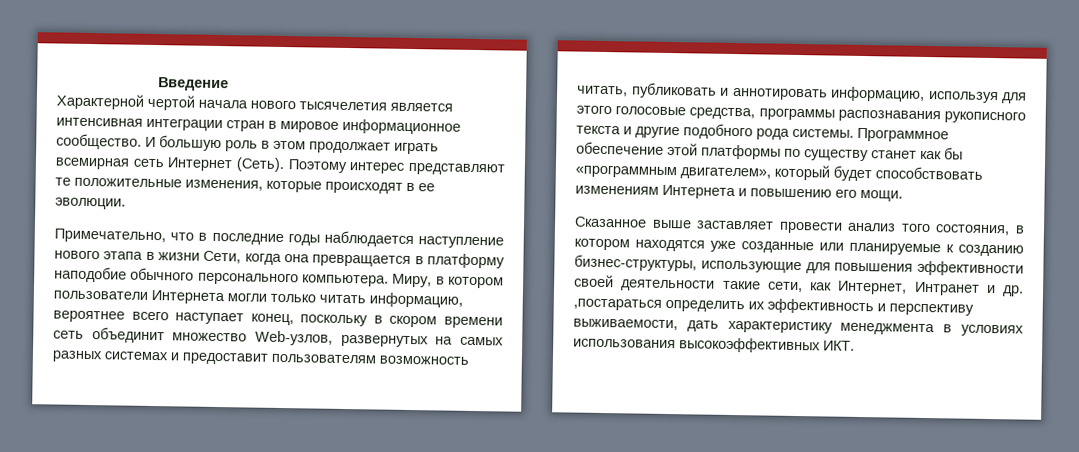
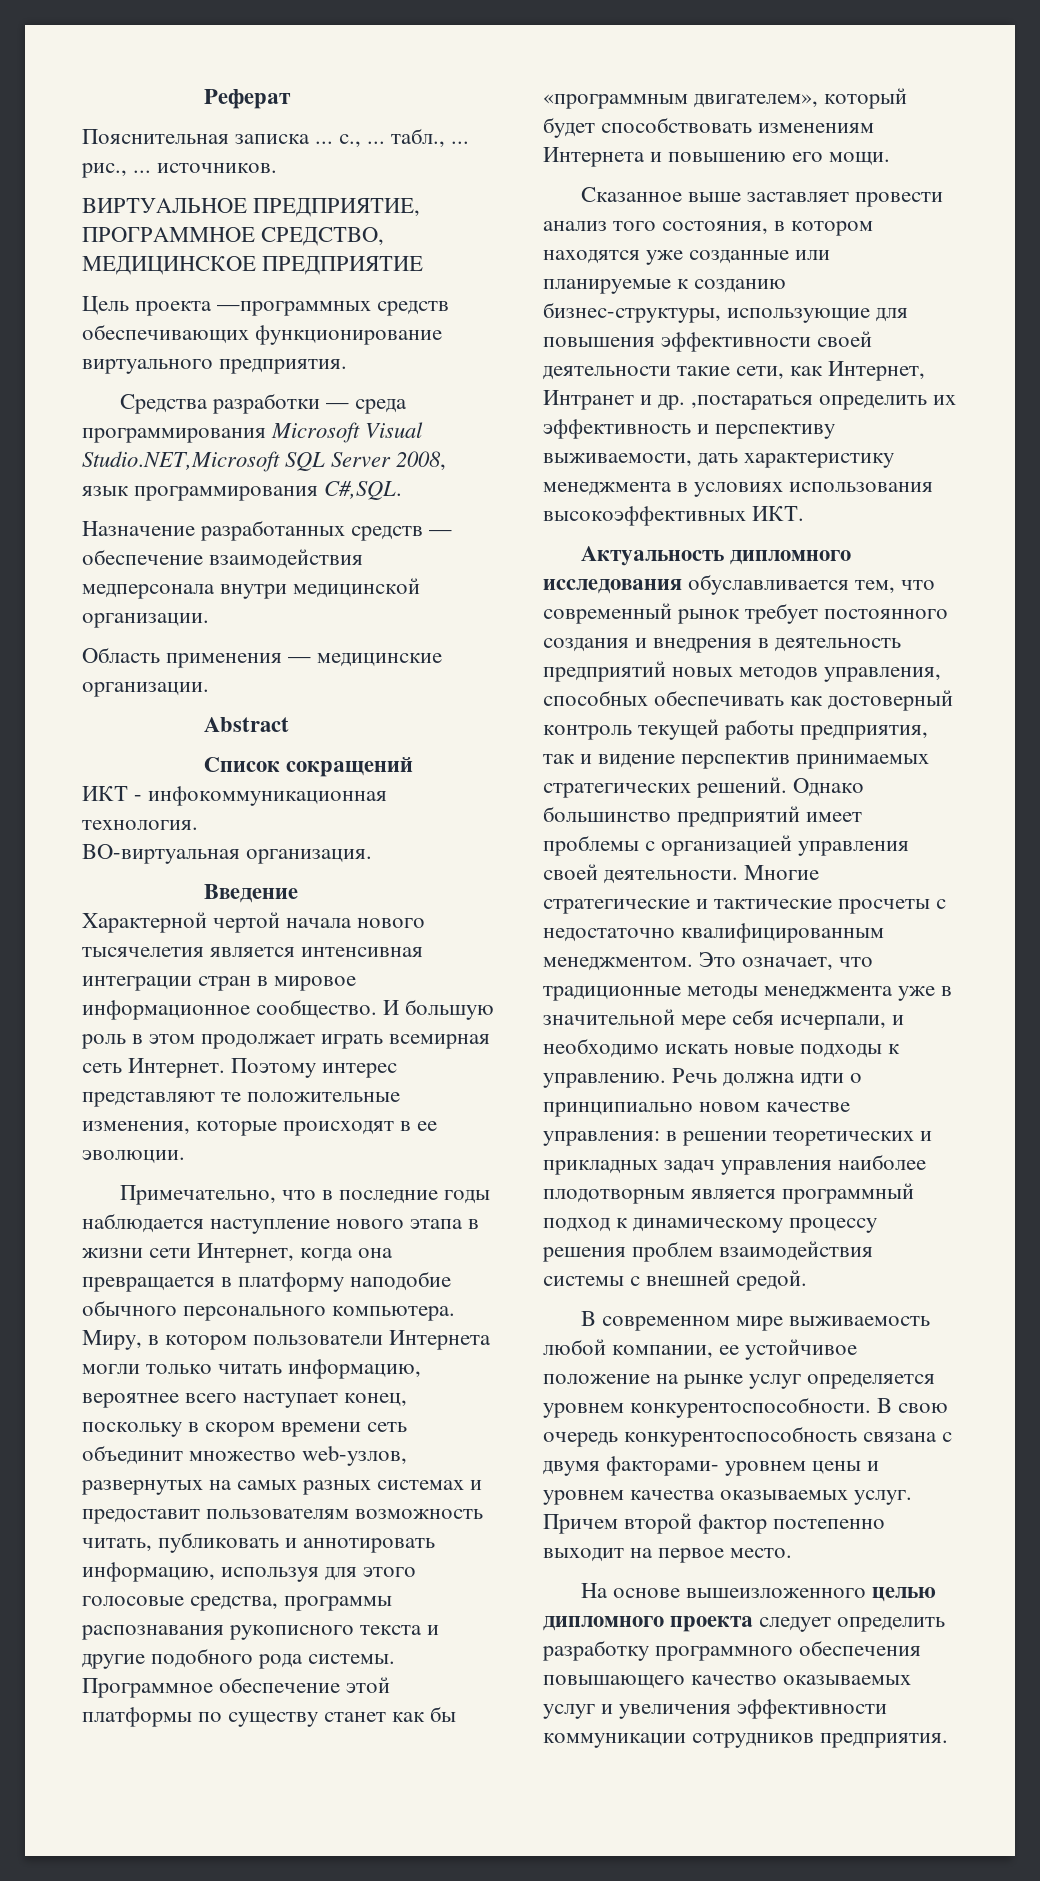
+ Реферат
+ Пояснительная записка ... с., ... табл., ... рис., ... источников.
+ ВИРТУАЛЬНОЕ ПРЕДПРИЯТИЕ, ПРОГРАММНОЕ СРЕДСТВО, МЕДИЦИНСКОЕ ПРЕДПРИЯТИЕ
+ Цель проекта —программных средств обеспечивающих функционирование виртуального предприятия.
+ Средства разработки — среда программирования Microsoft Visual Studio.NET,Microsoft SQL Server 2008, язык программирования С#,SQL.
+ Назначение разработанных средств — обеспечение взаимодействия медперсонала внутри медицинской организации.
+ Область применения — медицинские организации.
+ Abstract
+ Список сокращений
+ ИКТ - инфокоммуникационная технология.
+ ВО-виртуальная организация.
- И большую роль в этом продолжает играть всемирная сеть Интернет (Сеть).
+ И большую роль в этом продолжает играть всемирная сеть Интернет.
- Примечательно, что в последние годы наблюдается наступление нового этапа в жизни Сети, когда она превращается в платформу наподобие обычного персонального компьютера.
+ Примечательно, что в последние годы наблюдается наступление нового этапа в жизни сети Интернет, когда она превращается в платформу наподобие обычного персонального компьютера.
- Миру, в котором пользователи Интернета могли только читать информацию, вероятнее всего наступает конец, поскольку в скором времени сеть объединит множество Web-узлов, развернутых на самых разных системах и предоставит пользователям возможность читать, публиковать и аннотировать информацию, используя для этого голосовые средства, программы распознавания рукописного текста и другие подобного рода системы.
+ Миру, в котором пользователи Интернета могли только читать информацию, вероятнее всего наступает конец, поскольку в скором времени сеть объединит множество web-узлов, развернутых на самых разных системах и предоставит пользователям возможность читать, публиковать и аннотировать информацию, используя для этого голосовые средства, программы распознавания рукописного текста и другие подобного рода системы.
+ Актуальность дипломного исследования обуславливается тем, что современный рынок требует постоянного создания и внедрения в деятельность предприятий новых методов управления, способных обеспечивать как достоверный контроль текущей работы предприятия, так и видение перспектив принимаемых стратегических решений. Однако большинство предприятий имеет проблемы с организацией управления своей деятельности. Многие стратегические и тактические просчеты с недостаточно квалифицированным менеджментом. Это означает, что традиционные методы менеджмента уже в значительной мере себя исчерпали, и необходимо искать новые подходы к управлению. Речь должна идти о принципиально новом качестве управления: в решении теоретических и прикладных задач управления наиболее плодотворным является программный подход к динамическому процессу решения проблем взаимодействия системы с внешней средой.
+ В современном мире выживаемость любой компании, ее устойчивое положение на рынке услуг определяется уровнем конкурентоспособности. В свою очередь конкурентоспособность связана с двумя факторами- уровнем цены и уровнем качества оказываемых услуг. Причем второй фактор постепенно выходит на первое место.
+ На основе вышеизложенного целью дипломного проекта следует определить разработку программного обеспечения повышающего качество оказываемых услуг и увеличения эффективности коммуникации сотрудников предприятия.

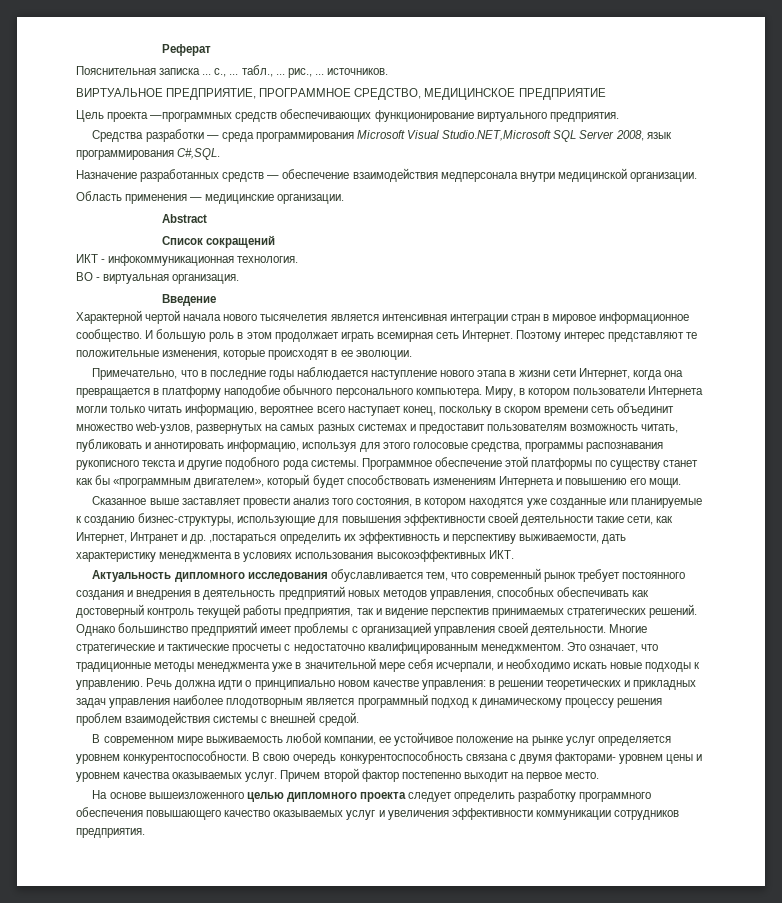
- ВО-виртуальная организация.
+ ВО - виртуальная организация.

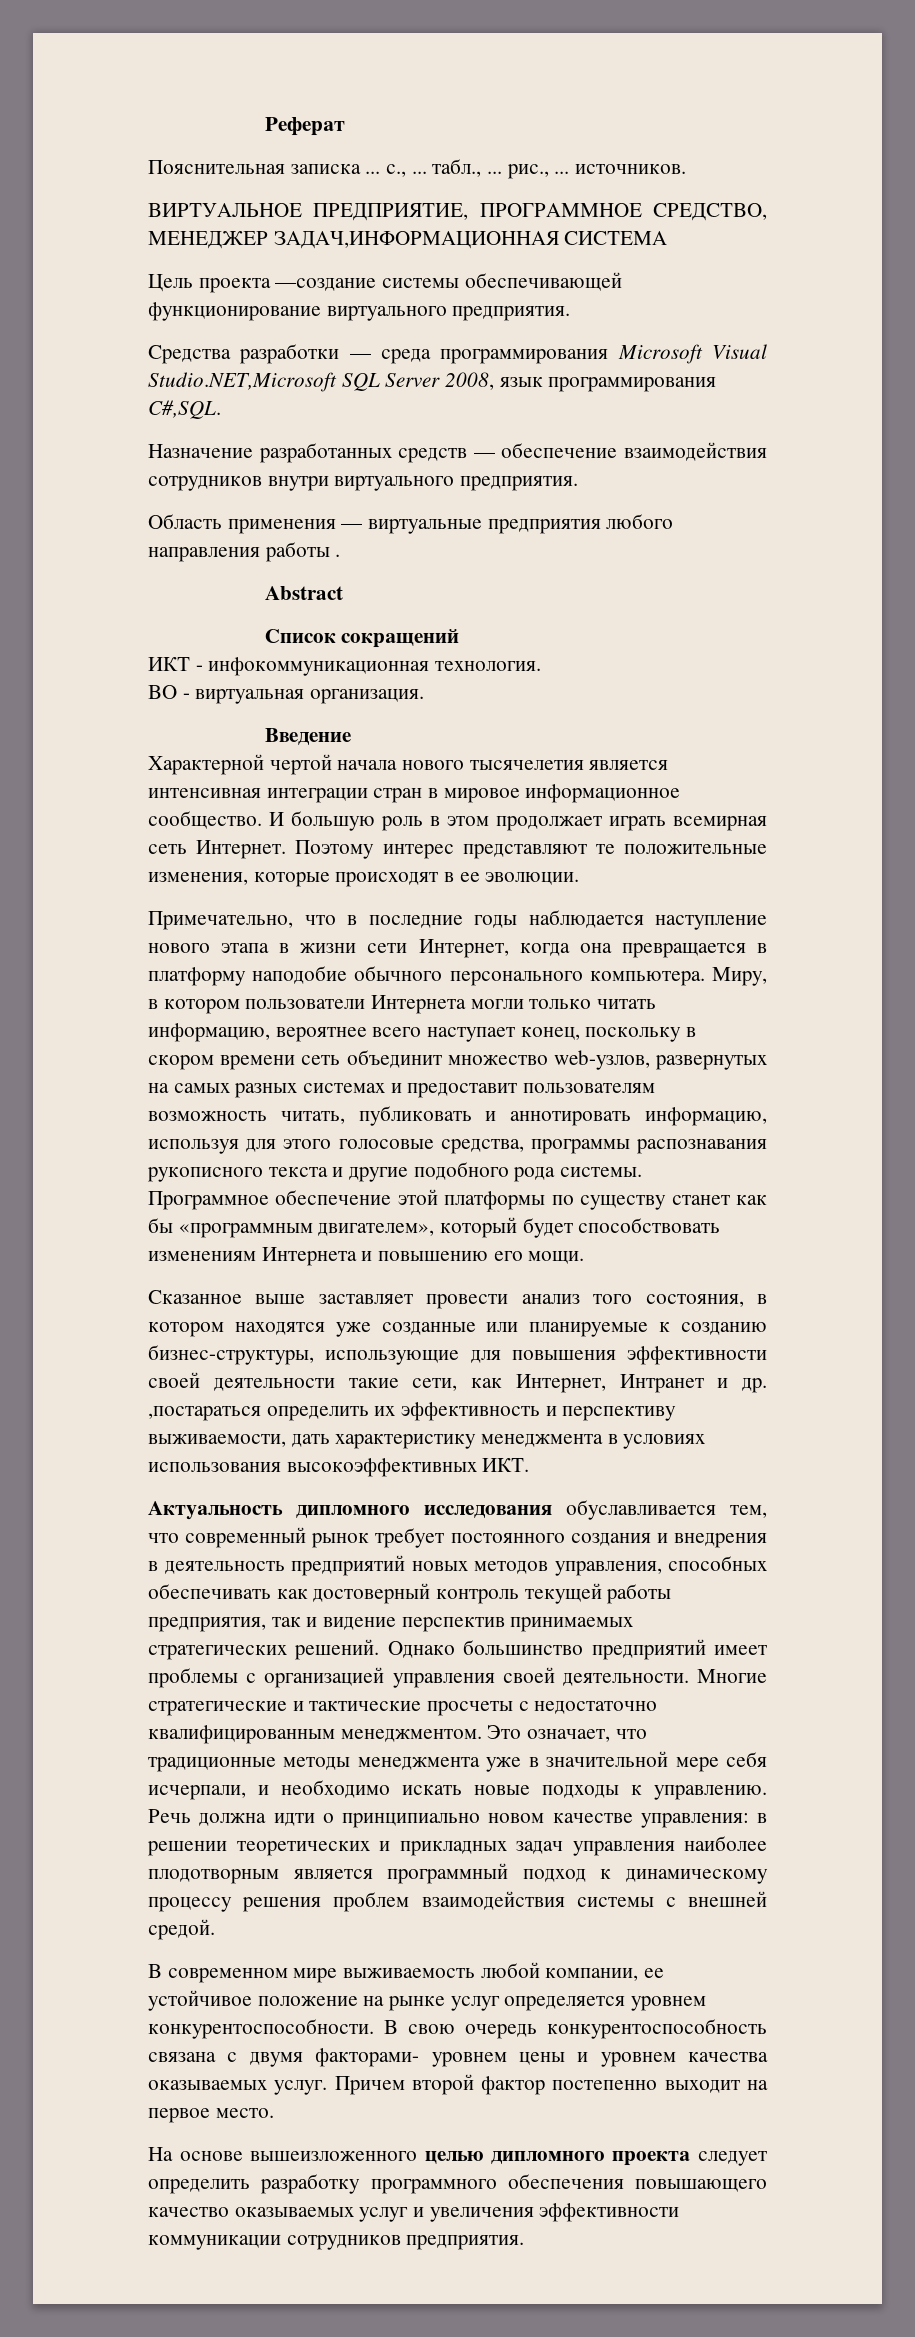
- ВИРТУАЛЬНОЕ ПРЕДПРИЯТИЕ, ПРОГРАММНОЕ СРЕДСТВО, МЕДИЦИНСКОЕ ПРЕДПРИЯТИЕ
+ ВИРТУАЛЬНОЕ ПРЕДПРИЯТИЕ, ПРОГРАММНОЕ СРЕДСТВО, МЕНЕДЖЕР ЗАДАЧ,ИНФОРМАЦИОННАЯ СИСТЕМА
- Цель проекта —программных средств обеспечивающих функционирование виртуального предприятия.
+ Цель проекта —создание системы обеспечивающей функционирование виртуального предприятия.
- Назначение разработанных средств — обеспечение взаимодействия медперсонала внутри медицинской организации.
+ Назначение разработанных средств — обеспечение взаимодействия сотрудников внутри виртуального предприятия.
- Область применения — медицинские организации.
+ Область применения — виртуальные предприятия любого направления работы .

